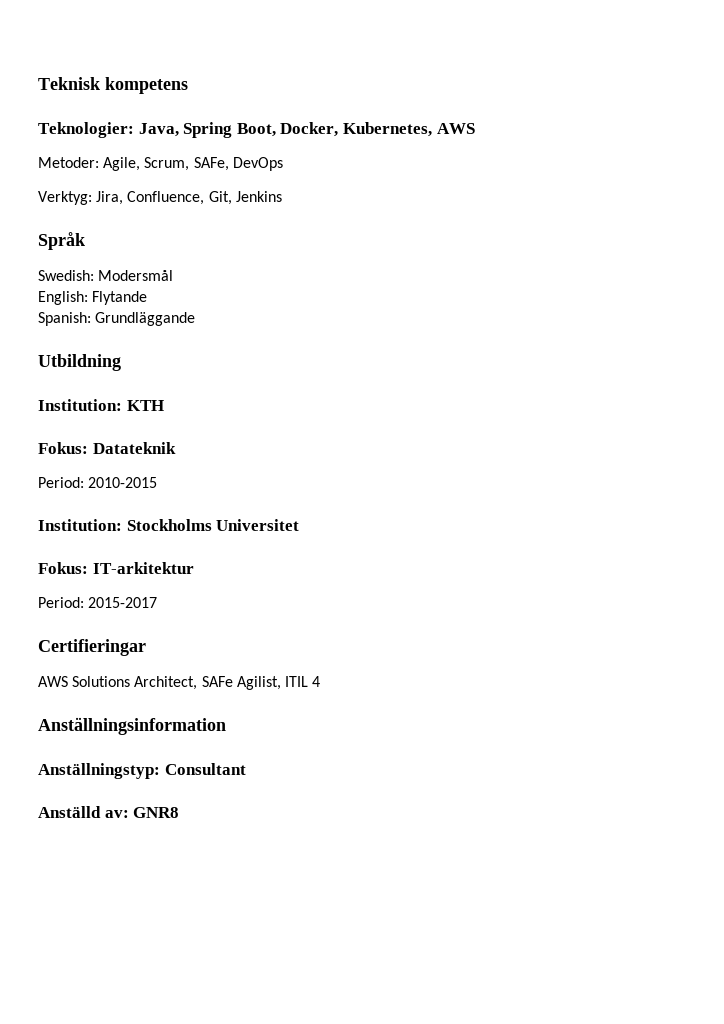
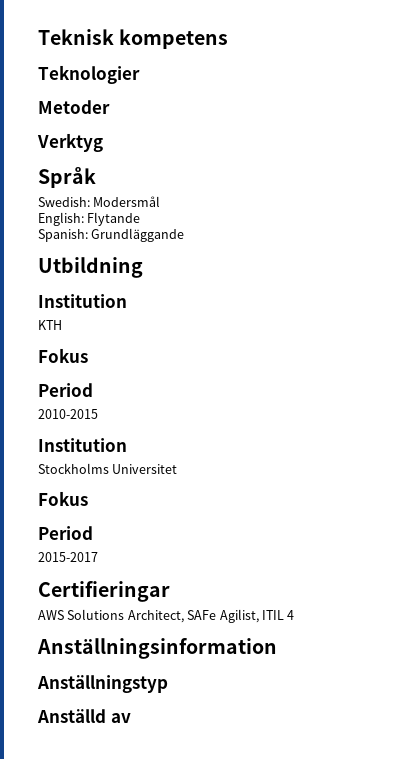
- Teknologier: Java, Spring Boot, Docker, Kubernetes, AWS
- Metoder: Agile, Scrum, SAFe, DevOps
- Verktyg: Jira, Confluence, Git, Jenkins
+ Teknologier
+ Metoder
+ Verktyg
  Utbildning
- Institution: KTH
- Fokus: Datateknik
- Period: 2010-2015
- Institution: Stockholms Universitet
- Fokus: IT-arkitektur
- Period: 2015-2017
+ Institution
+ KTH
+ Fokus
+ Period
+ 2010-2015
+ Institution
+ Stockholms Universitet
+ Fokus
+ Period
+ 2015-2017
- Anställningstyp: Consultant
+ Anställningstyp
- Anställd av: GNR8
+ Anställd av

